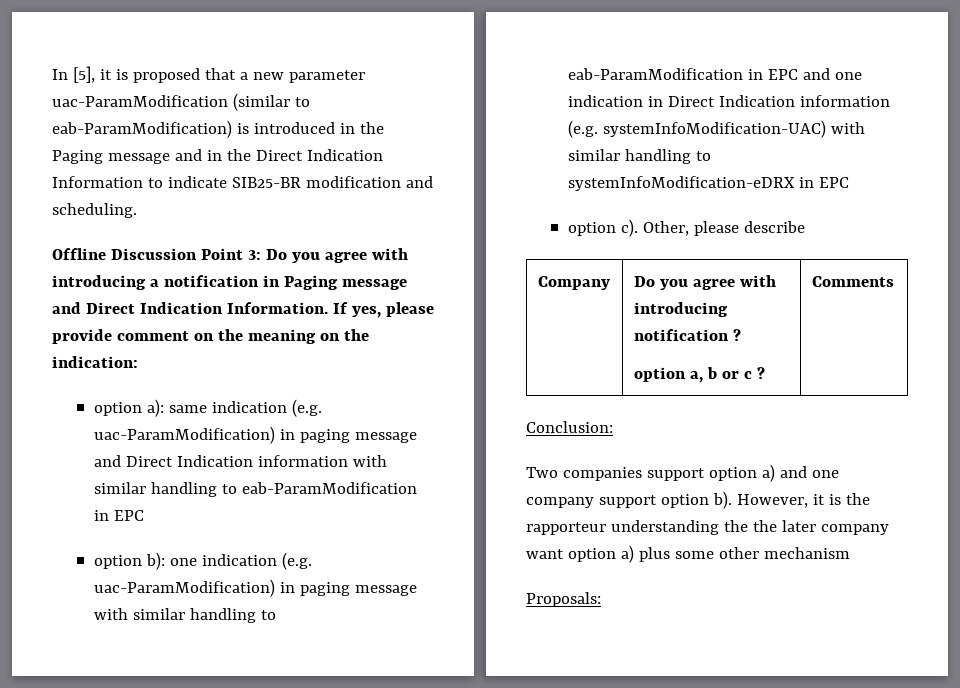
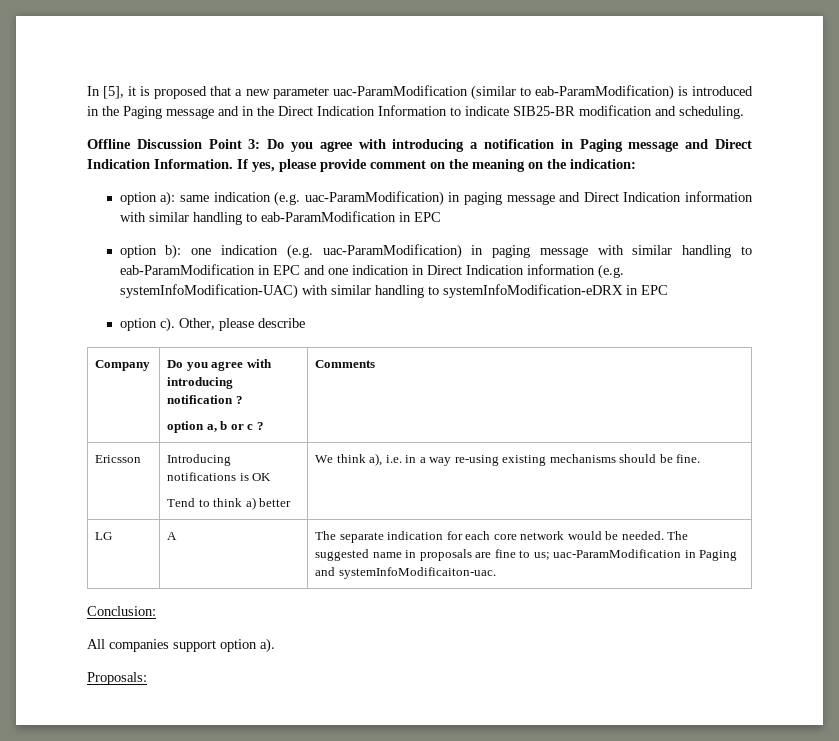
+ Ericsson | Introducing notifications is OK
+ Tend to think a) better | We think a), i.e. in a way re-using existing mechanisms should be fine.
+ LG | A | The separate indication for each core network would be needed. The suggested name in proposals are fine to us; uac-ParamModification in Paging and systemInfoModificaiton-uac.
- Two companies support option a) and one company support option b). However, it is the rapporteur understanding the the later company want option a) plus some other mechanism
+ All companies support option a).

